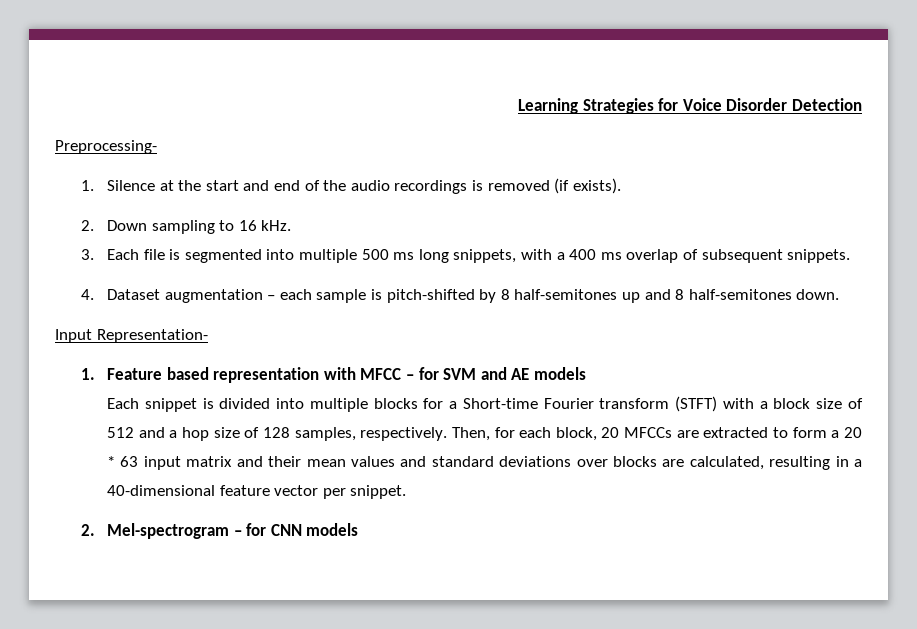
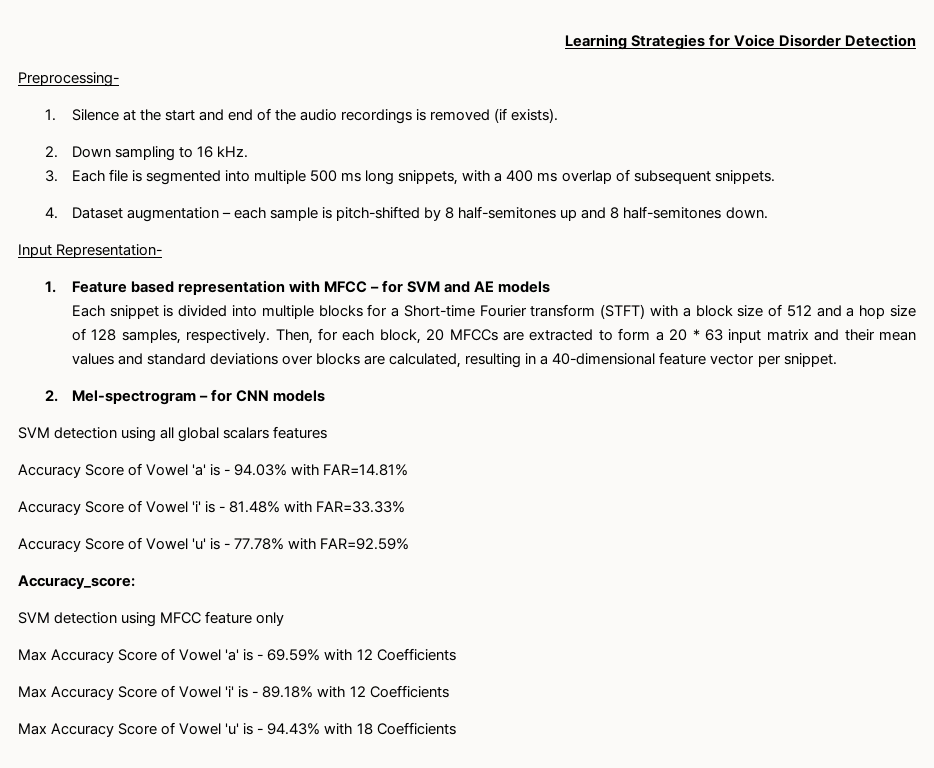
+ SVM detection using all global scalars features
+ Accuracy Score of Vowel 'a' is - 94.03% with FAR=14.81%
+ Accuracy Score of Vowel 'i' is - 81.48% with FAR=33.33%
+ Accuracy Score of Vowel 'u' is - 77.78% with FAR=92.59%
+ Accuracy_score:
+ SVM detection using MFCC feature only
+ Max Accuracy Score of Vowel 'a' is - 69.59% with 12 Coefficients
+ Max Accuracy Score of Vowel 'i' is - 89.18% with 12 Coefficients
+ Max Accuracy Score of Vowel 'u' is - 94.43% with 18 Coefficients

